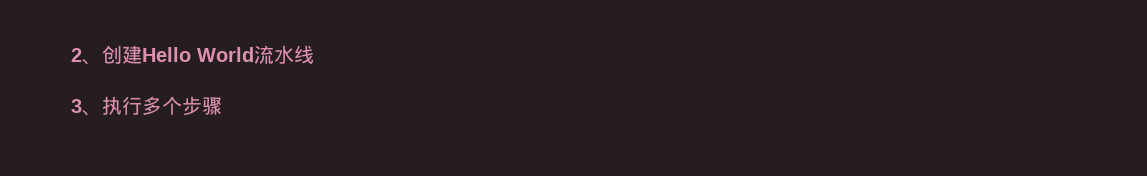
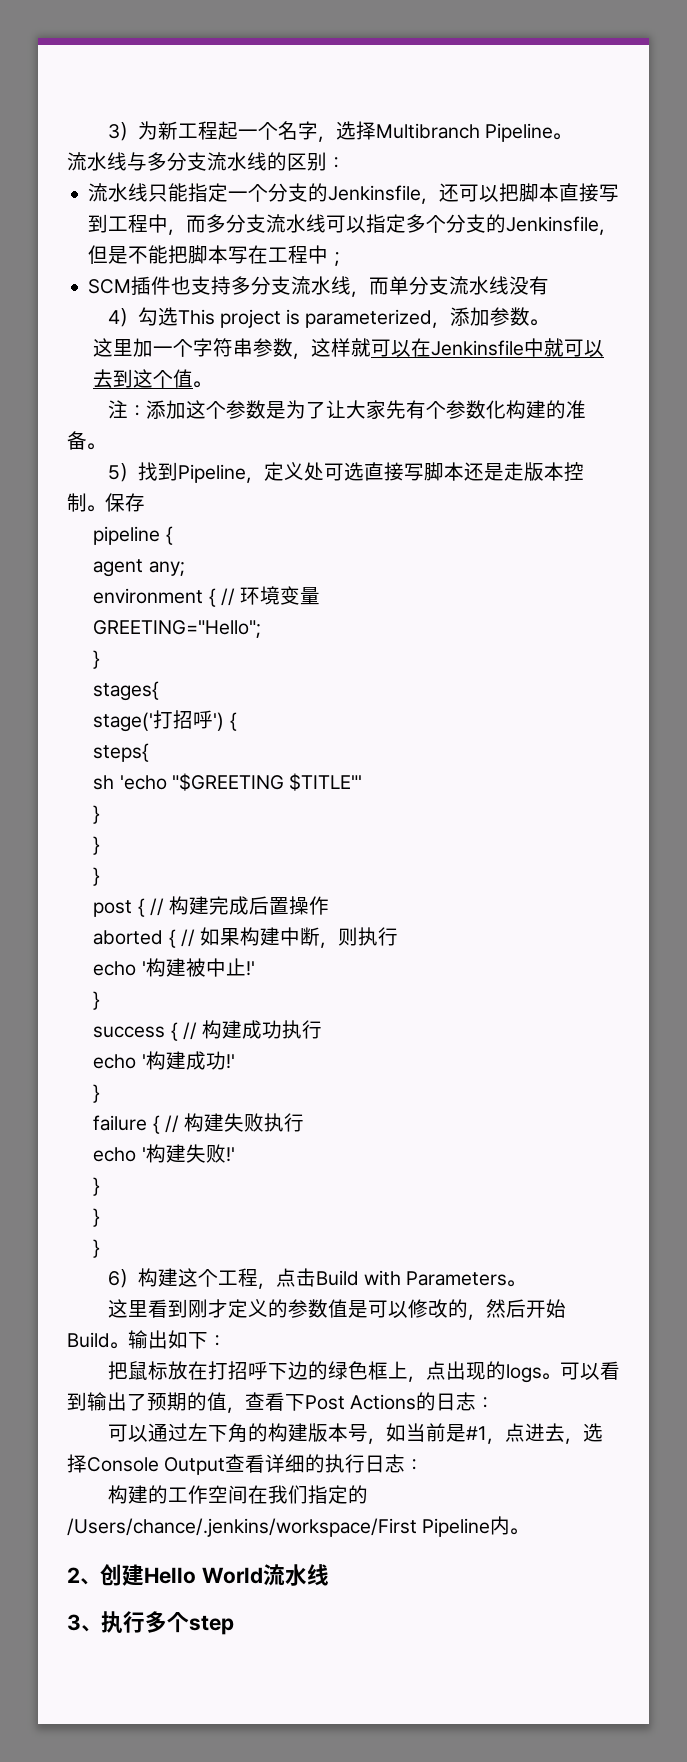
+ 3）为新工程起一个名字，选择Multibranch Pipeline。
+ 流水线与多分支流水线的区别：
+ 流水线只能指定一个分支的Jenkinsfile，还可以把脚本直接写到工程中，而多分支流水线可以指定多个分支的Jenkinsfile，但是不能把脚本写在工程中；
+ SCM插件也支持多分支流水线，而单分支流水线没有
+ 4）勾选This project is parameterized，添加参数。
+ 这里加一个字符串参数，这样就可以在Jenkinsfile中就可以去到这个值。
+ 注：添加这个参数是为了让大家先有个参数化构建的准备。
+ 5）找到Pipeline，定义处可选直接写脚本还是走版本控制。保存
+ pipeline {
+ agent any;
+ environment { // 环境变量
+ GREETING="Hello";
+ }
+ stages{
+ stage('打招呼') {
+ steps{
+ sh 'echo "$GREETING $TITLE"'
+ }
+ }
+ }
+ post { // 构建完成后置操作
+ aborted { // 如果构建中断，则执行
+ echo '构建被中止!'
+ }
+ success { // 构建成功执行
+ echo '构建成功!'
+ }
+ failure { // 构建失败执行
+ echo '构建失败!'
+ }
+ }
+ }
+ 6）构建这个工程，点击Build with Parameters。
+ 这里看到刚才定义的参数值是可以修改的，然后开始Build。输出如下：
+ 把鼠标放在打招呼下边的绿色框上，点出现的logs。可以看到输出了预期的值，查看下Post Actions的日志：
+ 可以通过左下角的构建版本号，如当前是#1，点进去，选择Console Output查看详细的执行日志：
+ 构建的工作空间在我们指定的/Users/chance/.jenkins/workspace/First Pipeline内。
- 3、执行多个步骤
+ 3、执行多个step

